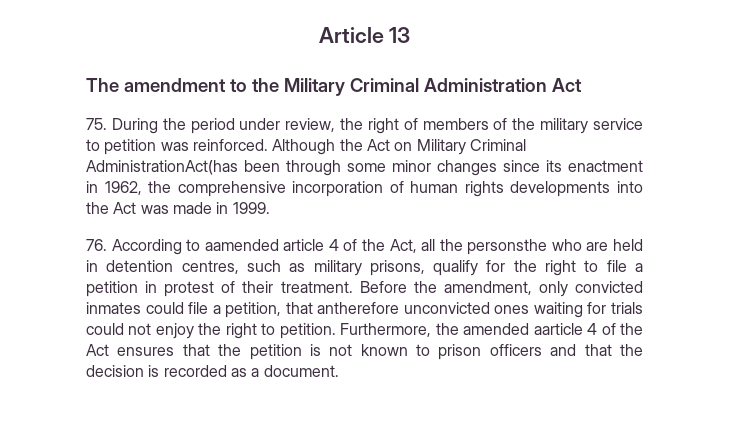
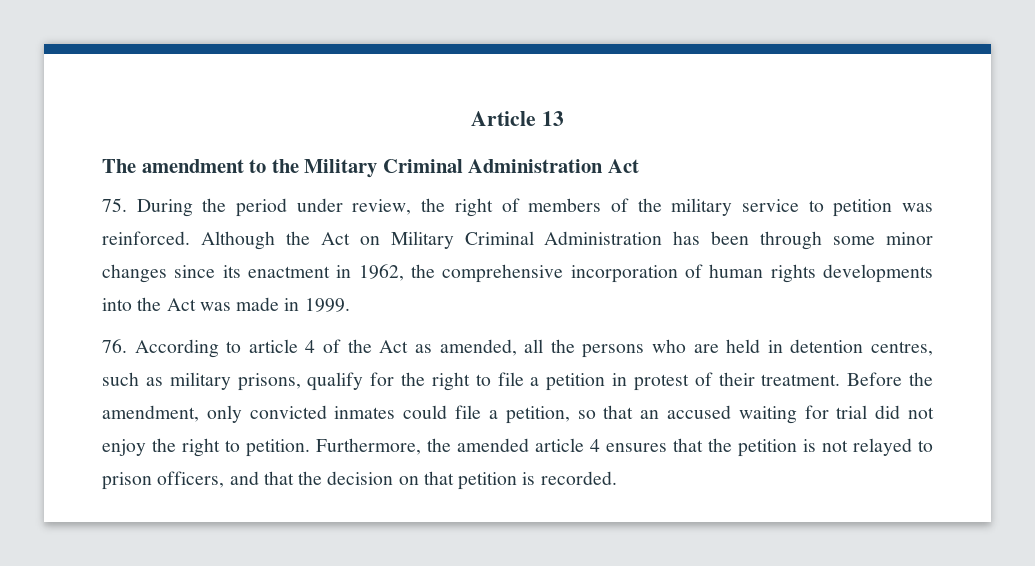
- Although the Act on Military Criminal AdministrationAct(has been through some minor changes since its enactment in 1962, the comprehensive incorporation of human rights developments into the Act was made in 1999.
+ Although the Act on Military Criminal Administration has been through some minor changes since its enactment in 1962, the comprehensive incorporation of human rights developments into the Act was made in 1999.
- 76. According to aamended article 4 of the Act, all the personsthe who are held in detention centres, such as military prisons, qualify for the right to file a petition in protest of their treatment.
+ 76. According to article 4 of the Act as amended, all the persons who are held in detention centres, such as military prisons, qualify for the right to file a petition in protest of their treatment.
- Before the amendment, only convicted inmates could file a petition, that antherefore unconvicted ones waiting for trials could not enjoy the right to petition.
+ Before the amendment, only convicted inmates could file a petition, so that an accused waiting for trial did not enjoy the right to petition.
- Furthermore, the amended aarticle 4 of the Act ensures that the petition is not known to prison officers and that the decision is recorded as a document.
+ Furthermore, the amended article 4 ensures that the petition is not relayed to prison officers, and that the decision on that petition is recorded.

